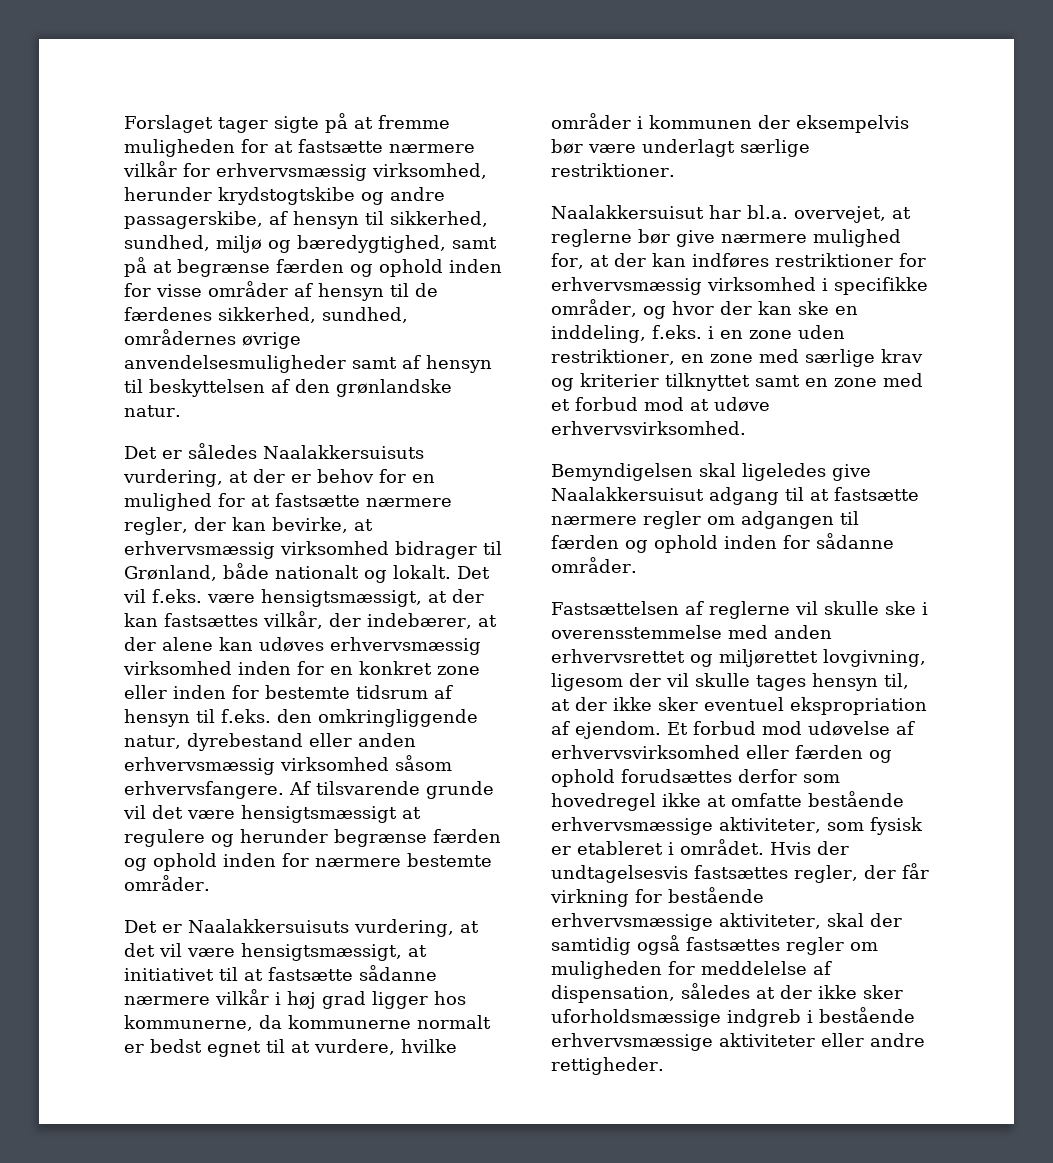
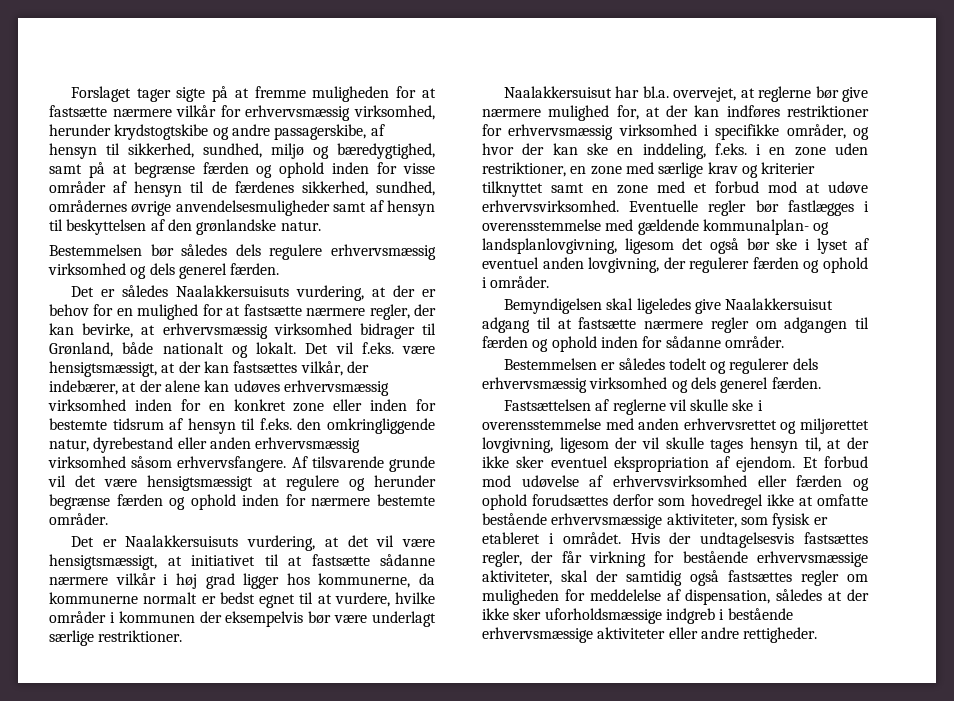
+ Bestemmelsen bør således dels regulere erhvervsmæssig virksomhed og dels generel færden.
+ Eventuelle regler bør fastlægges i overensstemmelse med gældende kommunalplan- og landsplanlovgivning, ligesom det også bør ske i lyset af eventuel anden lovgivning, der regulerer færden og ophold i områder.
+ Bestemmelsen er således todelt og regulerer dels erhvervsmæssig virksomhed og dels generel færden.

